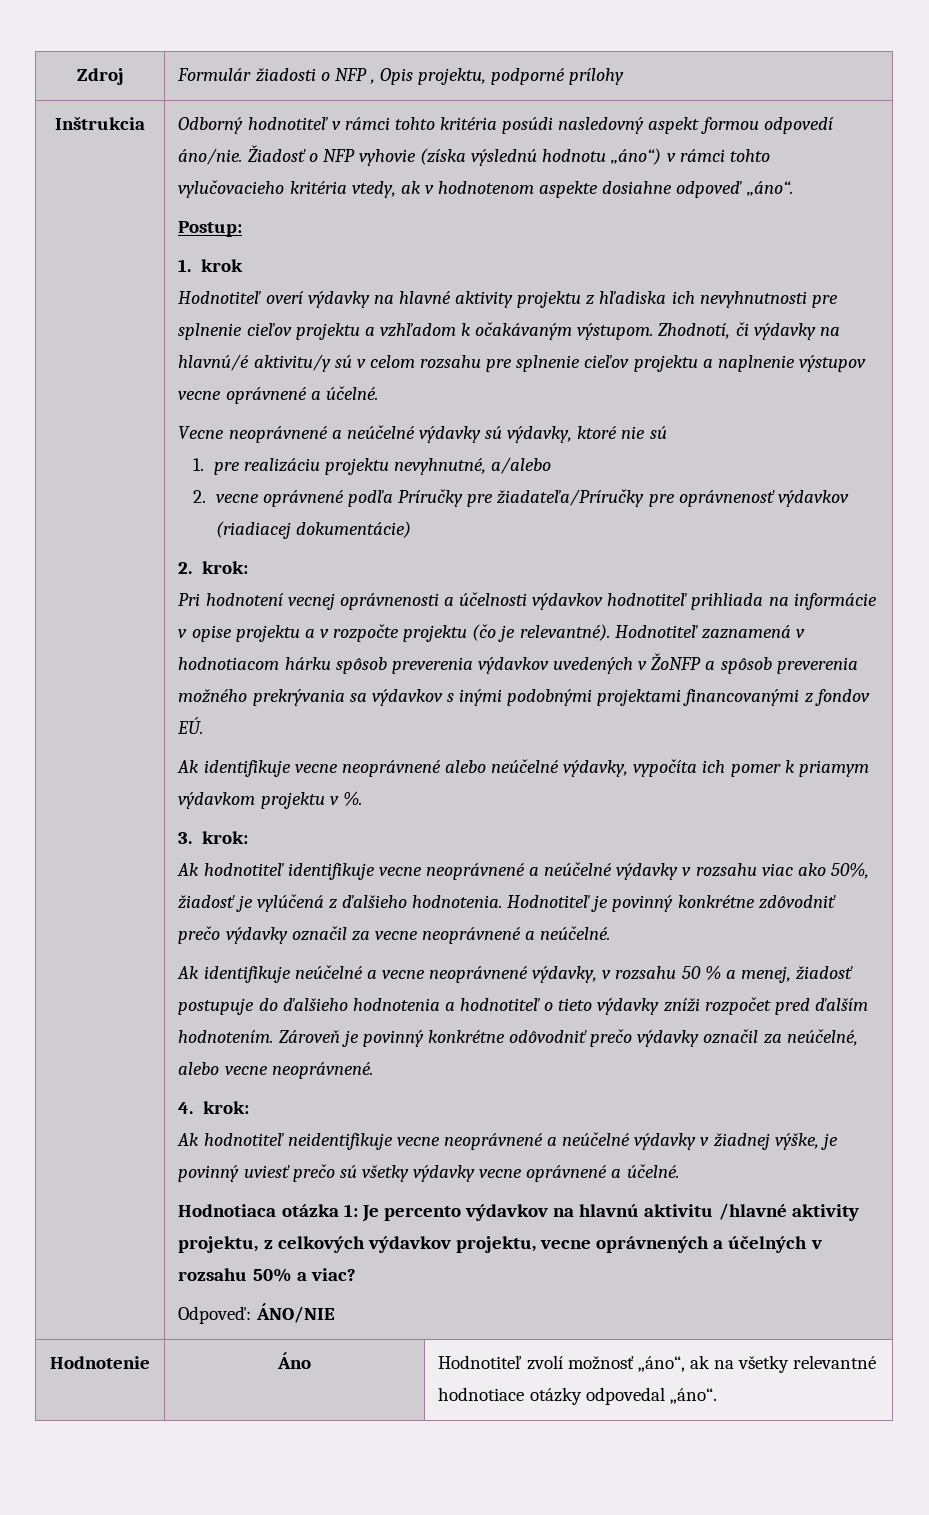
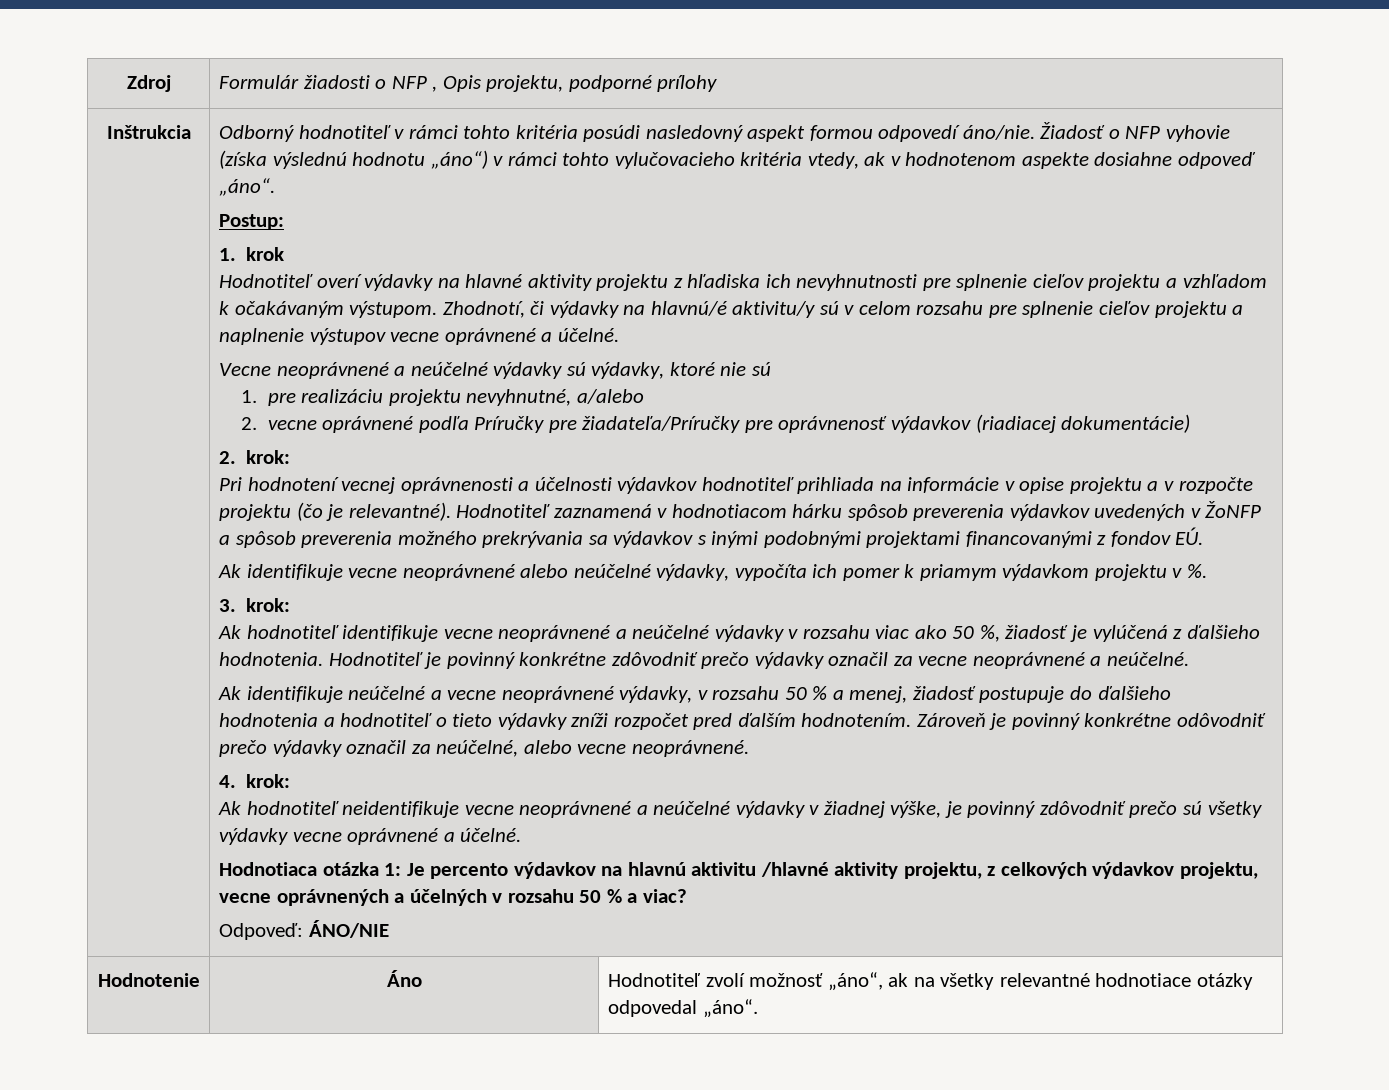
- Ak hodnotiteľ identifikuje vecne neoprávnené a neúčelné výdavky v rozsahu viac ako 50%, žiadosť je vylúčená z ďalšieho hodnotenia.
+ Ak hodnotiteľ identifikuje vecne neoprávnené a neúčelné výdavky v rozsahu viac ako 50 %, žiadosť je vylúčená z ďalšieho hodnotenia.
- Ak hodnotiteľ neidentifikuje vecne neoprávnené a neúčelné výdavky v žiadnej výške, je povinný uviesť prečo sú všetky výdavky vecne oprávnené a účelné.
+ Ak hodnotiteľ neidentifikuje vecne neoprávnené a neúčelné výdavky v žiadnej výške, je povinný zdôvodniť prečo sú všetky výdavky vecne oprávnené a účelné.
- Hodnotiaca otázka 1: Je percento výdavkov na hlavnú aktivitu /hlavné aktivity projektu, z celkových výdavkov projektu, vecne oprávnených a účelných v rozsahu 50% a viac?
+ Hodnotiaca otázka 1: Je percento výdavkov na hlavnú aktivitu /hlavné aktivity projektu, z celkových výdavkov projektu, vecne oprávnených a účelných v rozsahu 50 % a viac?

